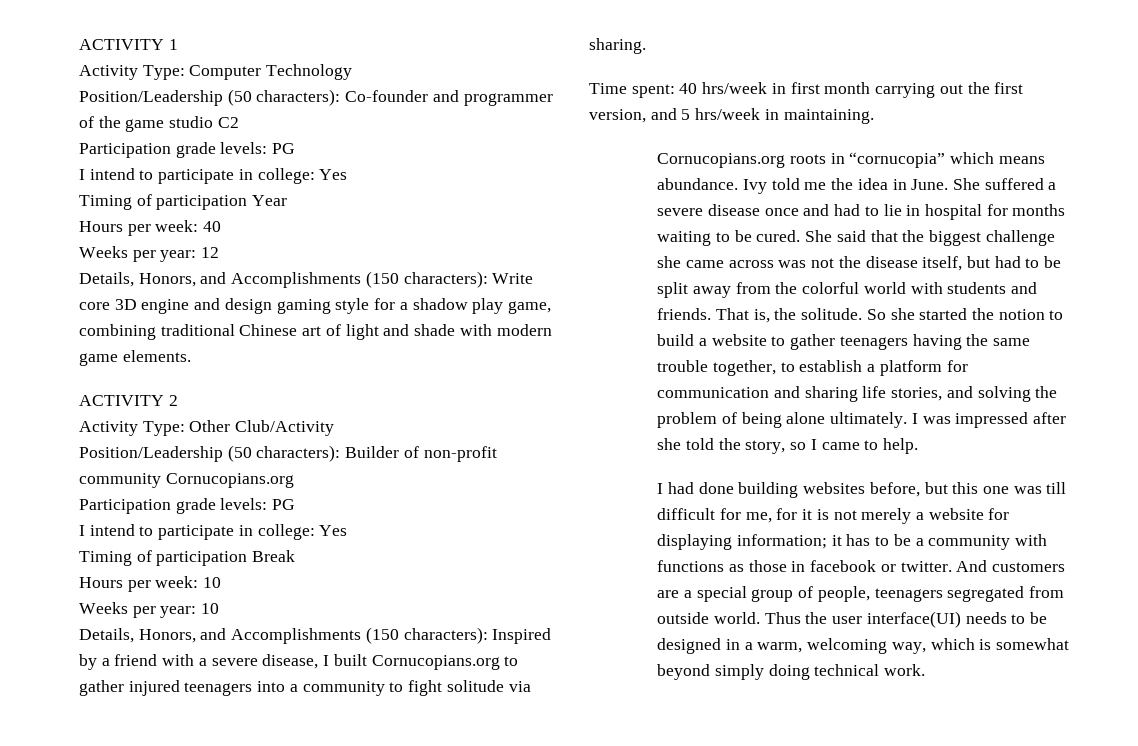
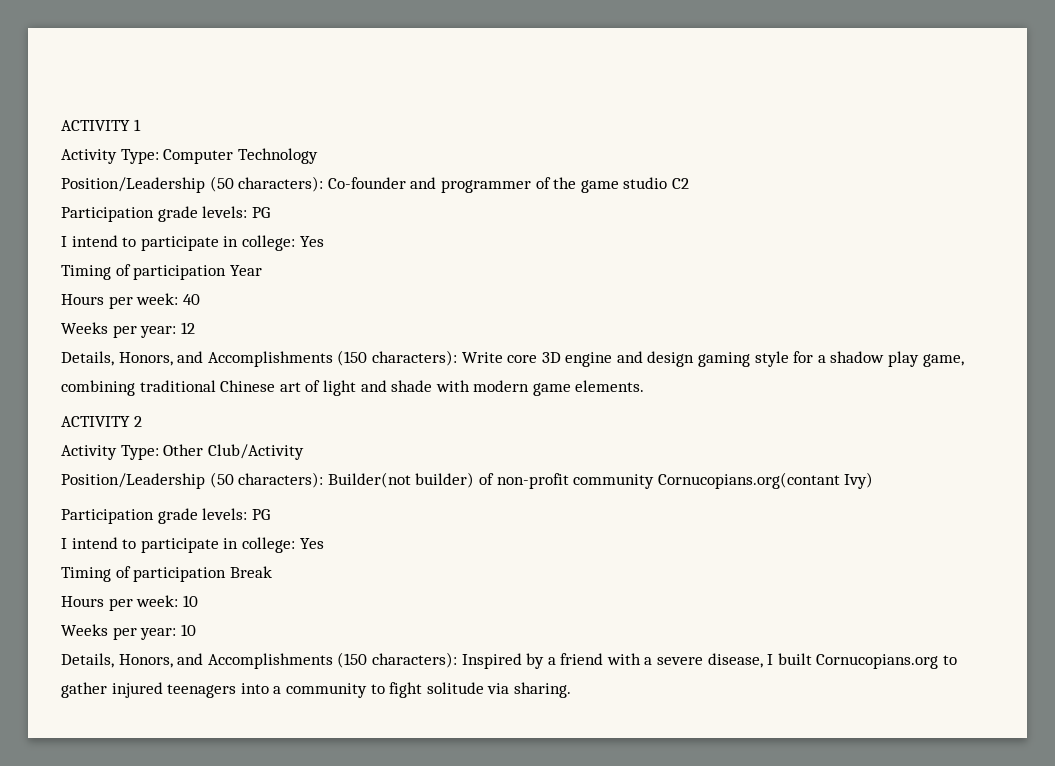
- Position/Leadership (50 characters): Builder of non-profit community Cornucopians.org
+ Position/Leadership (50 characters): Builder(not builder) of non-profit community Cornucopians.org(contant Ivy)
- Time spent: 40 hrs/week in first month carrying out the first version, and 5 hrs/week in maintaining.
- Cornucopians.org roots in “cornucopia” which means abundance. Ivy told me the idea in June. She suffered a severe disease once and had to lie in hospital for months waiting to be cured. She said that the biggest challenge she came across was not the disease itself, but had to be split away from the colorful world with students and friends. That is, the solitude. So she started the notion to build a website to gather teenagers having the same trouble together, to establish a platform for communication and sharing life stories, and solving the problem of being alone ultimately. I was impressed after she told the story, so I came to help.
- I had done building websites before, but this one was till difficult for me, for it is not merely a website for displaying information; it has to be a community with functions as those in facebook or twitter. And customers are a special group of people, teenagers segregated from outside world. Thus the user interface(UI) needs to be designed in a warm, welcoming way, which is somewhat beyond simply doing technical work.

